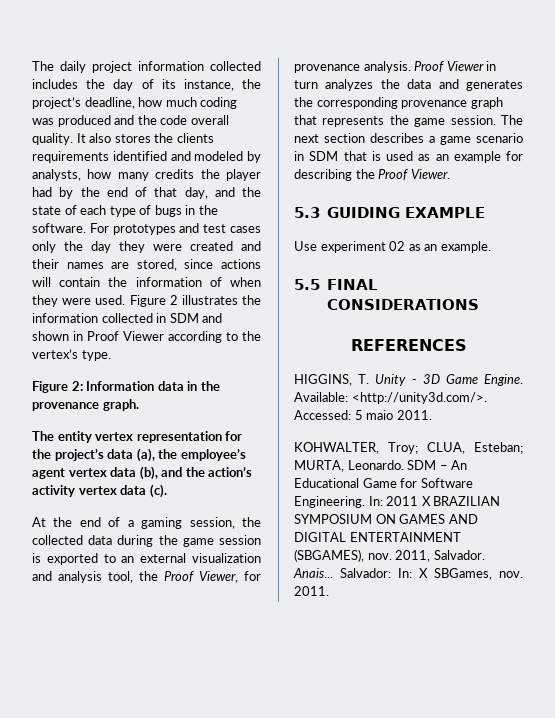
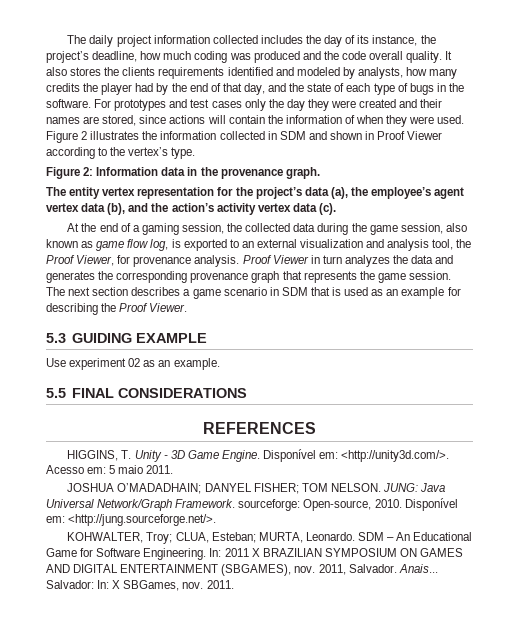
- At the end of a gaming session, the collected data during the game session is exported to an external visualization and analysis tool, the Proof Viewer, for provenance analysis.
+ At the end of a gaming session, the collected data during the game session, also known as game flow log, is exported to an external visualization and analysis tool, the Proof Viewer, for provenance analysis.
- Available: <http://unity3d.com/>. Accessed: 5 maio 2011.
+ Disponível em: <http://unity3d.com/>. Acesso em: 5 maio 2011.
+ JOSHUA O’MADADHAIN; DANYEL FISHER; TOM NELSON. JUNG: Java Universal Network/Graph Framework. sourceforge: Open-source, 2010. Disponível em: <http://jung.sourceforge.net/>.

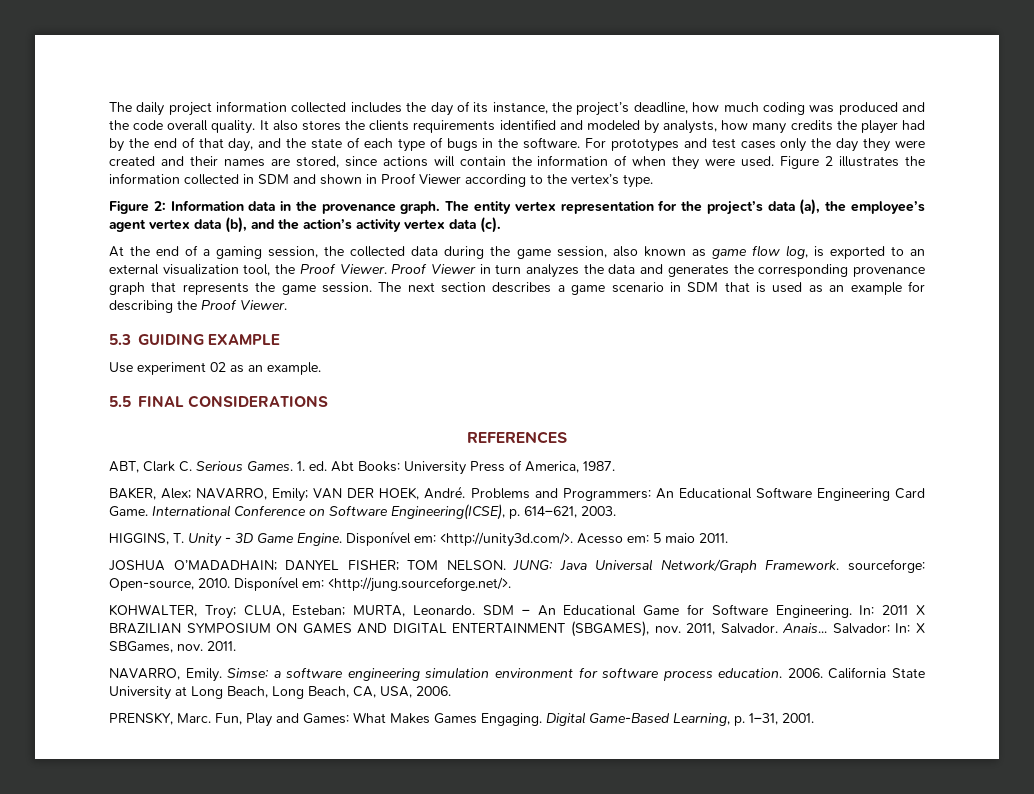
- Figure 2: Information data in the provenance graph.
- The entity vertex representation for the project’s data (a), the employee’s agent vertex data (b), and the action’s activity vertex data (c).
+ Figure 2: Information data in the provenance graph. The entity vertex representation for the project’s data (a), the employee’s agent vertex data (b), and the action’s activity vertex data (c).
- At the end of a gaming session, the collected data during the game session, also known as game flow log, is exported to an external visualization and analysis tool, the Proof Viewer, for provenance analysis.
+ At the end of a gaming session, the collected data during the game session, also known as game flow log, is exported to an external visualization tool, the Proof Viewer.
+ ABT, Clark C. Serious Games. 1. ed. Abt Books: University Press of America, 1987.
+ BAKER, Alex; NAVARRO, Emily; VAN DER HOEK, André. Problems and Programmers: An Educational Software Engineering Card Game. International Conference on Software Engineering(ICSE), p. 614–621, 2003.
+ NAVARRO, Emily. Simse: a software engineering simulation environment for software process education. 2006. California State University at Long Beach, Long Beach, CA, USA, 2006.
+ PRENSKY, Marc. Fun, Play and Games: What Makes Games Engaging. Digital Game-Based Learning, p. 1–31, 2001.

